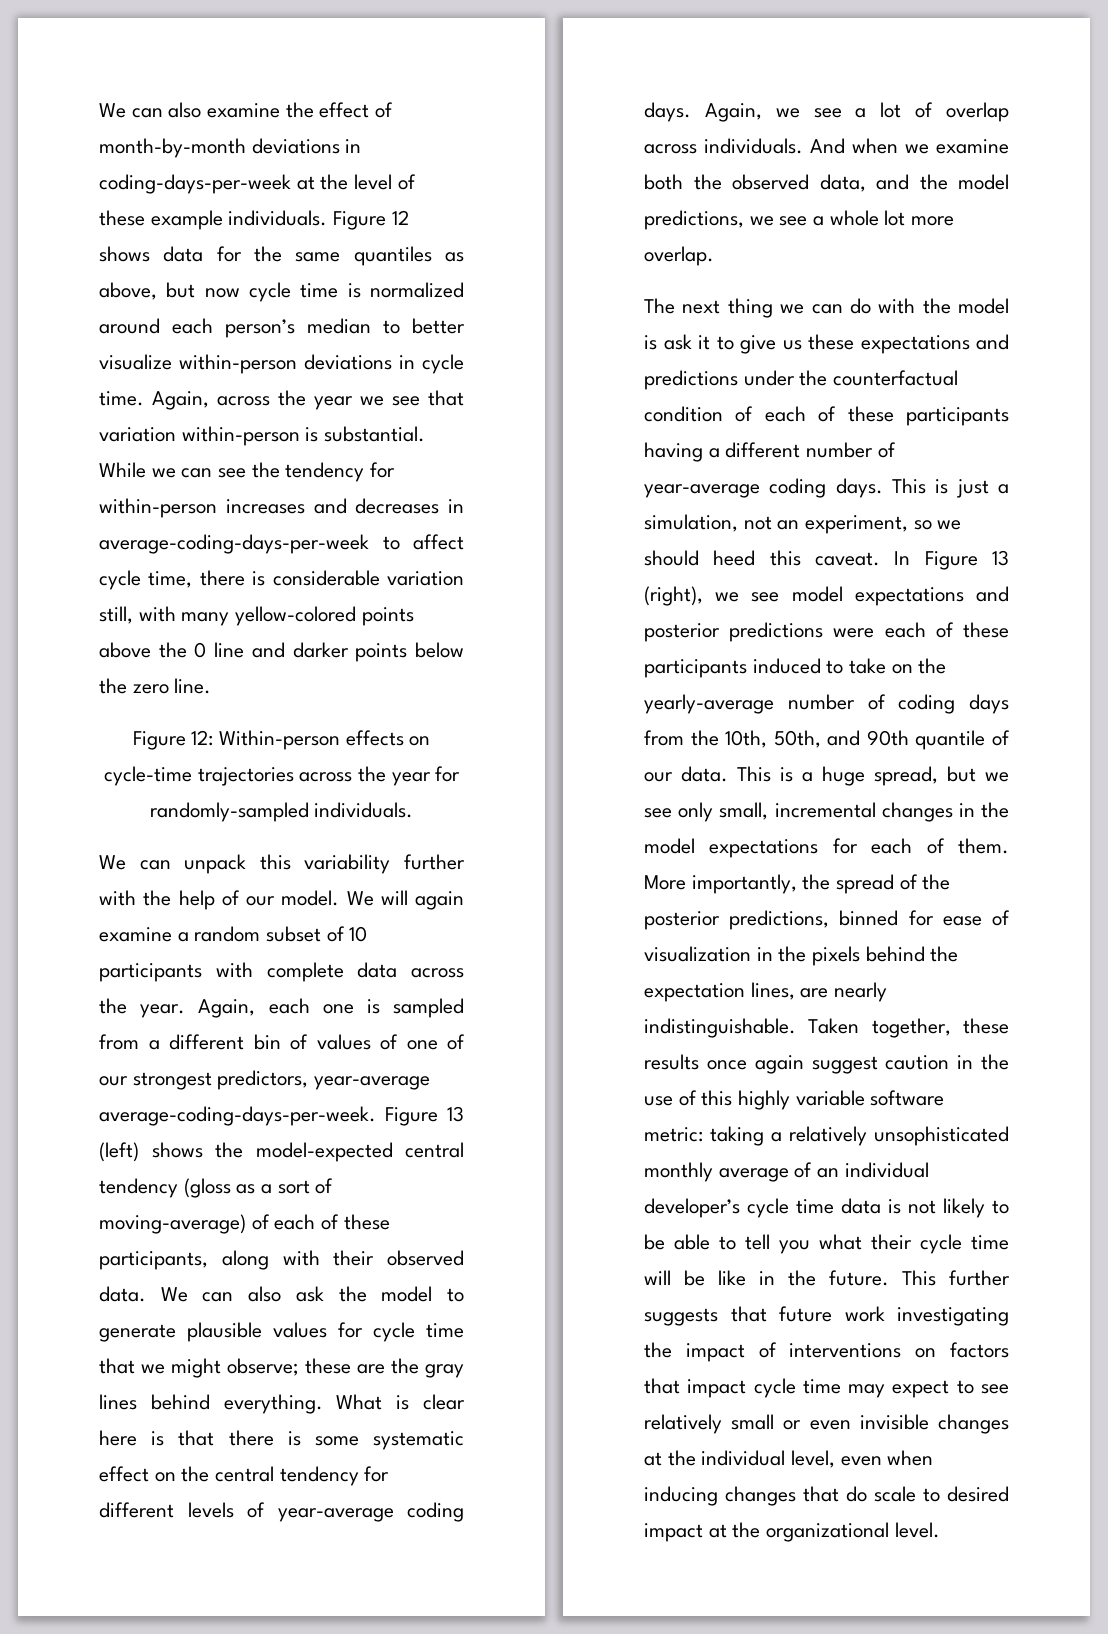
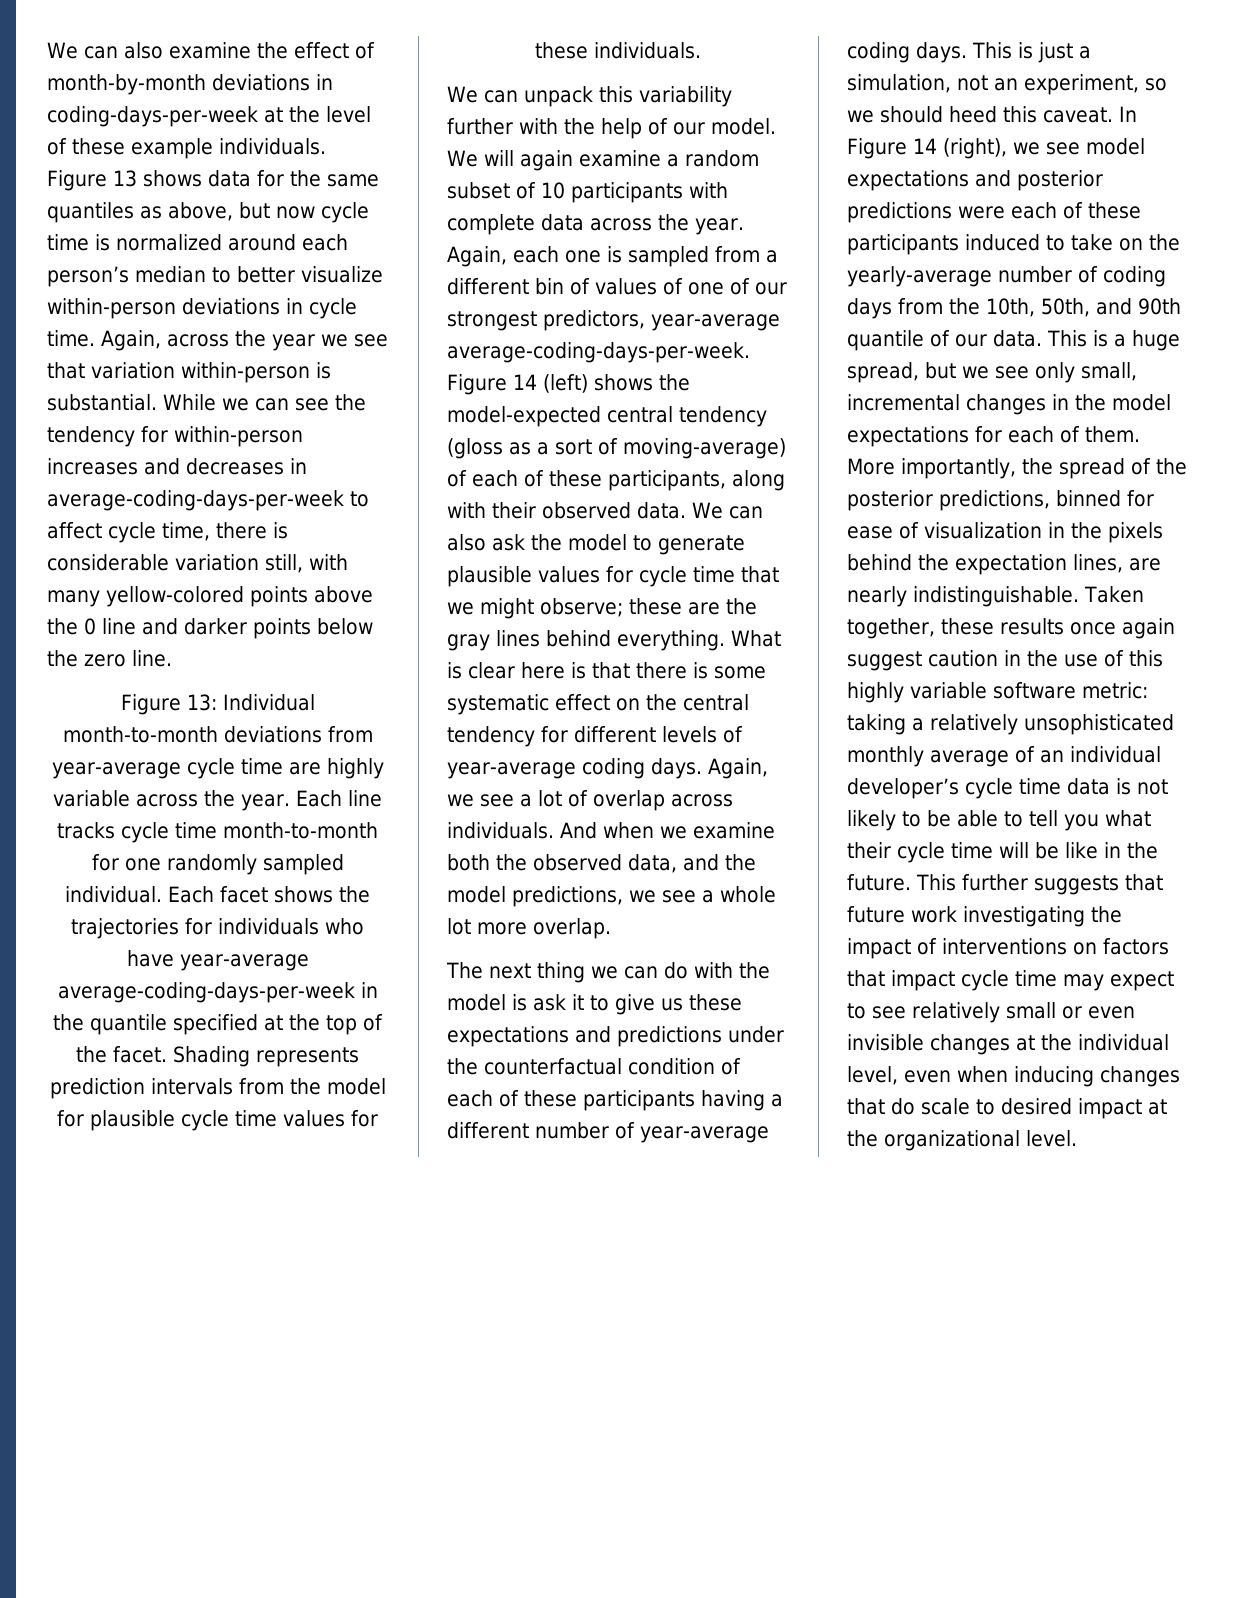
- Figure 12 shows data for the same quantiles as above, but now cycle time is normalized around each person’s median to better visualize within-person deviations in cycle time.
+ Figure 13 shows data for the same quantiles as above, but now cycle time is normalized around each person’s median to better visualize within-person deviations in cycle time.
- Figure 12: Within-person effects on cycle-time trajectories across the year for randomly-sampled individuals.
+ Figure 13: Individual month-to-month deviations from year-average cycle time are highly variable across the year. Each line tracks cycle time month-to-month for one randomly sampled individual. Each facet shows the trajectories for individuals who have year-average average-coding-days-per-week in the quantile specified at the top of the facet. Shading represents prediction intervals from the model for plausible cycle time values for these individuals.
- Figure 13 (left) shows the model-expected central tendency (gloss as a sort of moving-average) of each of these participants, along with their observed data.
+ Figure 14 (left) shows the model-expected central tendency (gloss as a sort of moving-average) of each of these participants, along with their observed data.
- In Figure 13 (right), we see model expectations and posterior predictions were each of these participants induced to take on the yearly-average number of coding days from the 10th, 50th, and 90th quantile of our data.
+ In Figure 14 (right), we see model expectations and posterior predictions were each of these participants induced to take on the yearly-average number of coding days from the 10th, 50th, and 90th quantile of our data.

